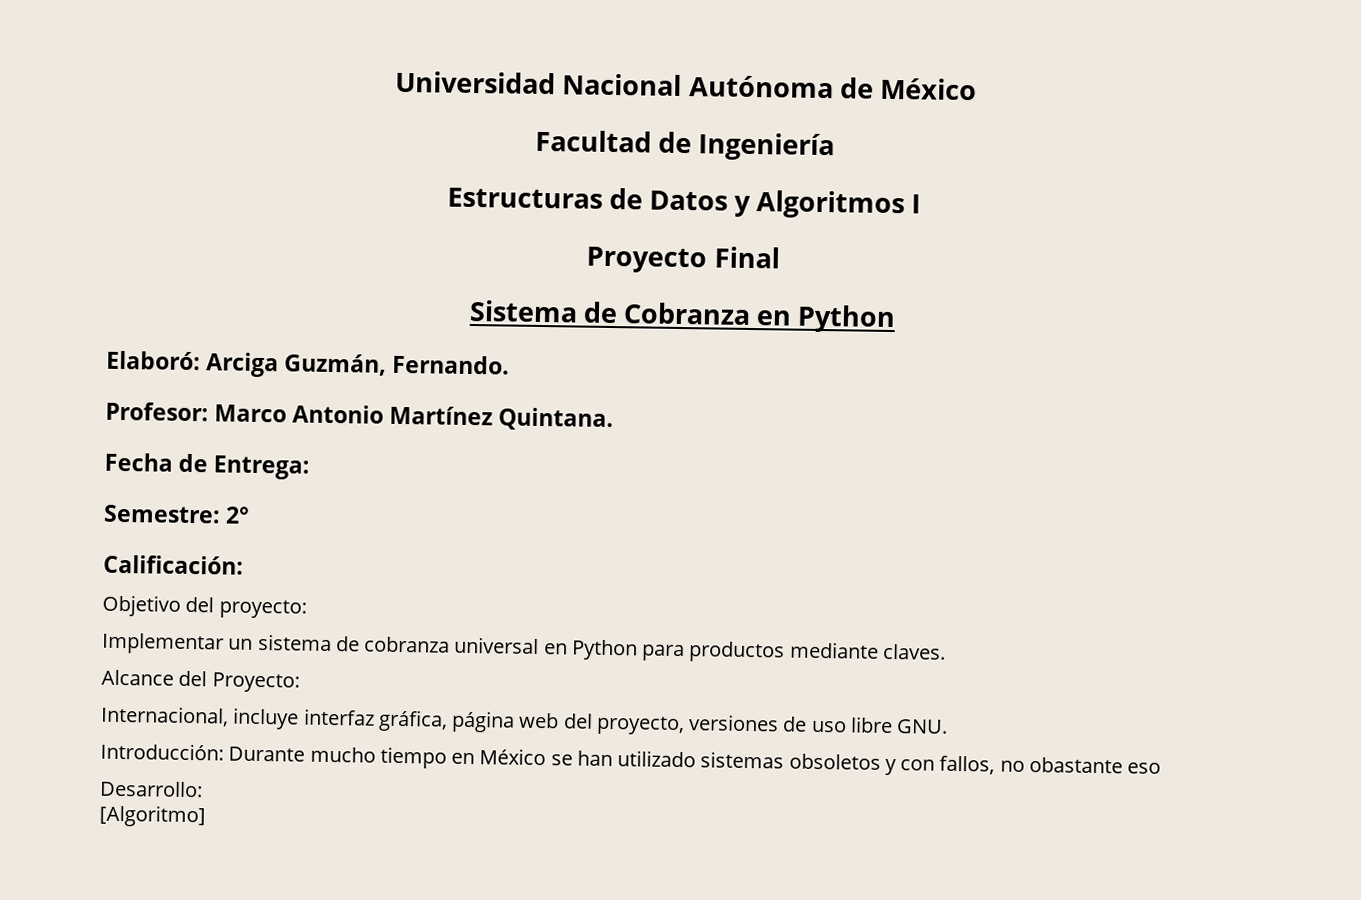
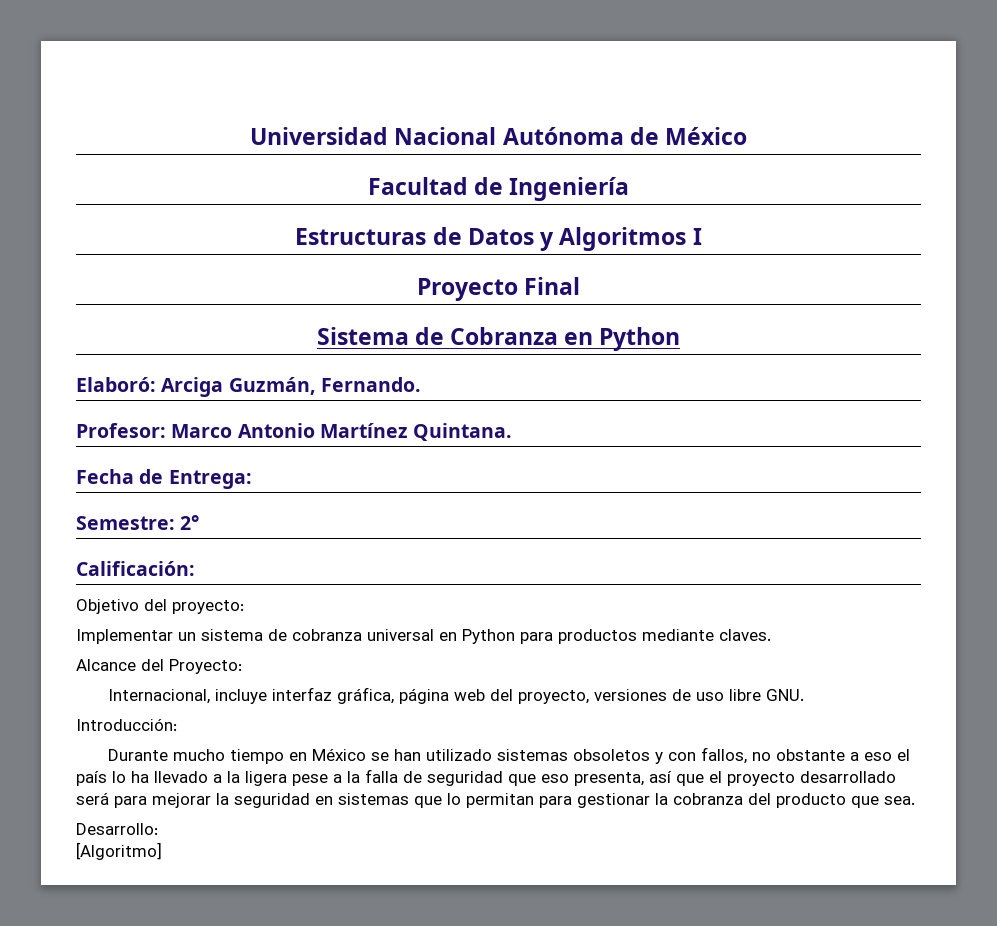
- Introducción: Durante mucho tiempo en México se han utilizado sistemas obsoletos y con fallos, no obastante eso
+ Introducción:
+ Durante mucho tiempo en México se han utilizado sistemas obsoletos y con fallos, no obstante a eso el país lo ha llevado a la ligera pese a la falla de seguridad que eso presenta, así que el proyecto desarrollado será para mejorar la seguridad en sistemas que lo permitan para gestionar la cobranza del producto que sea.

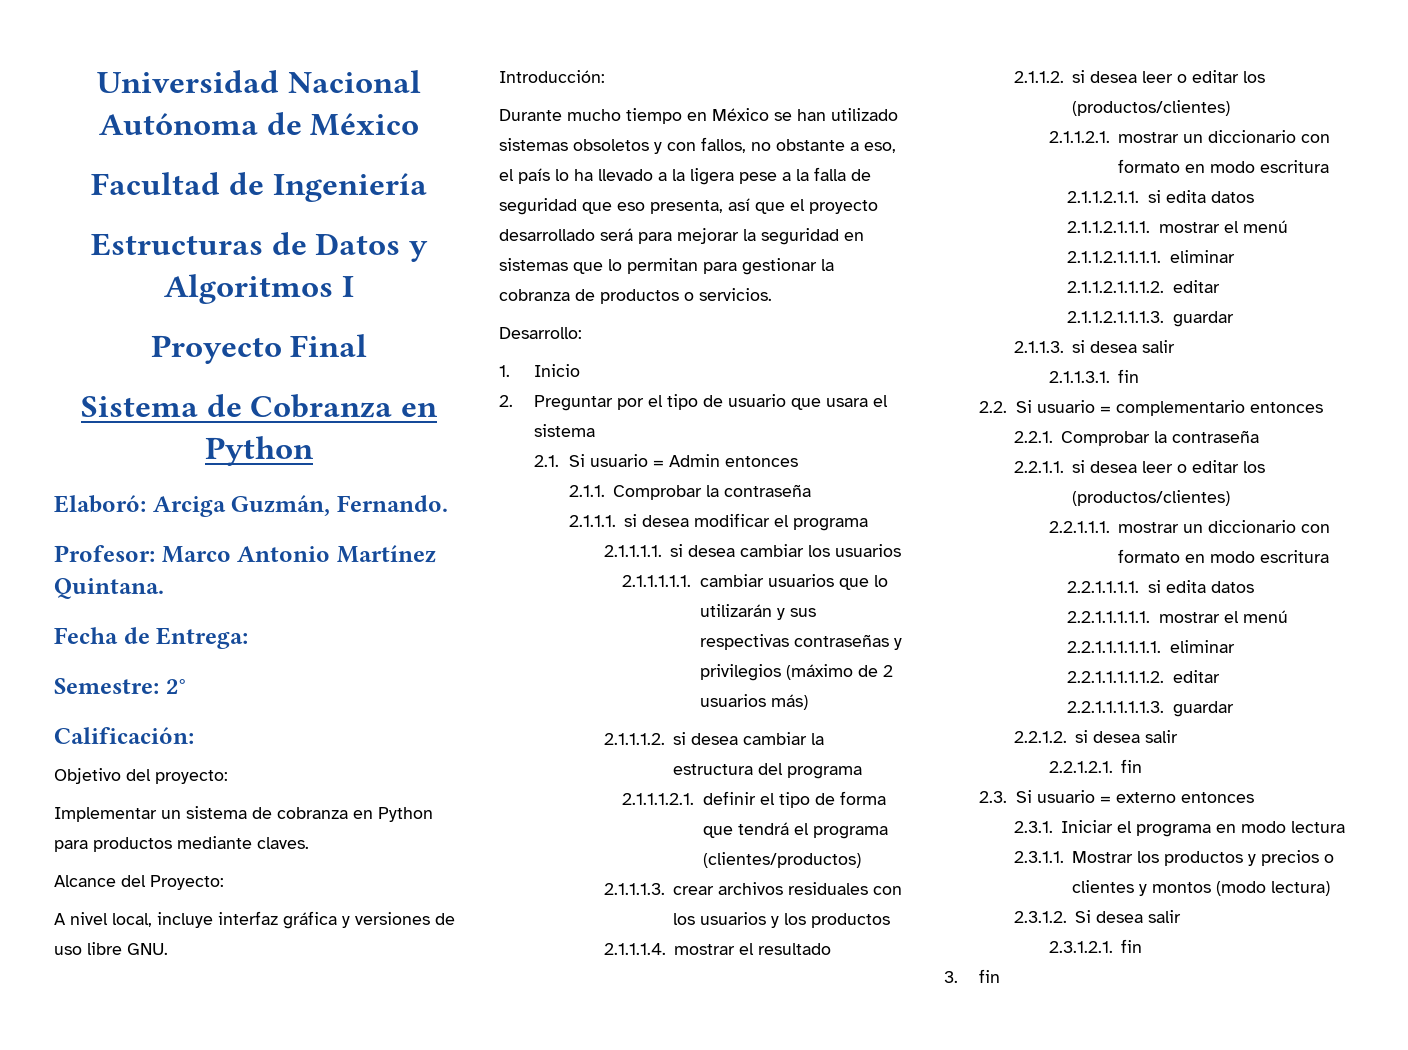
- Implementar un sistema de cobranza universal en Python para productos mediante claves.
+ Implementar un sistema de cobranza en Python para productos mediante claves.
- Internacional, incluye interfaz gráfica, página web del proyecto, versiones de uso libre GNU.
+ A nivel local, incluye interfaz gráfica y versiones de uso libre GNU.
- Durante mucho tiempo en México se han utilizado sistemas obsoletos y con fallos, no obstante a eso el país lo ha llevado a la ligera pese a la falla de seguridad que eso presenta, así que el proyecto desarrollado será para mejorar la seguridad en sistemas que lo permitan para gestionar la cobranza del producto que sea.
+ Durante mucho tiempo en México se han utilizado sistemas obsoletos y con fallos, no obstante a eso, el país lo ha llevado a la ligera pese a la falla de seguridad que eso presenta, así que el proyecto desarrollado será para mejorar la seguridad en sistemas que lo permitan para gestionar la cobranza de productos o servicios.
  Desarrollo:
- [Algoritmo]
+ 1. Inicio
+ 2. Preguntar por el tipo de usuario que usara el sistema
+ 2.1. Si usuario = Admin entonces
+ 2.1.1. Comprobar la contraseña
+ 2.1.1.1. si desea modificar el programa
+ 2.1.1.1.1. si desea cambiar los usuarios
+ 2.1.1.1.1.1. cambiar usuarios que lo utilizarán y sus respectivas contraseñas y privilegios (máximo de 2 usuarios más)
+ 2.1.1.1.2. si desea cambiar la estructura del programa
+ 2.1.1.1.2.1. definir el tipo de forma que tendrá el programa (clientes/productos)
+ 2.1.1.1.3. crear archivos residuales con los usuarios y los productos
+ 2.1.1.1.4. mostrar el resultado
+ 2.1.1.2. si desea leer o editar los (productos/clientes)
+ 2.1.1.2.1. mostrar un diccionario con formato en modo escritura
+ 2.1.1.2.1.1. si edita datos
+ 2.1.1.2.1.1.1. mostrar el menú
+ 2.1.1.2.1.1.1.1. eliminar
+ 2.1.1.2.1.1.1.2. editar
+ 2.1.1.2.1.1.1.3. guardar
+ 2.1.1.3. si desea salir
+ 2.1.1.3.1. fin
+ 2.2. Si usuario = complementario entonces
+ 2.2.1. Comprobar la contraseña
+ 2.2.1.1. si desea leer o editar los (productos/clientes)
+ 2.2.1.1.1. mostrar un diccionario con formato en modo escritura
+ 2.2.1.1.1.1. si edita datos
+ 2.2.1.1.1.1.1. mostrar el menú
+ 2.2.1.1.1.1.1.1. eliminar
+ 2.2.1.1.1.1.1.2. editar
+ 2.2.1.1.1.1.1.3. guardar
+ 2.2.1.2. si desea salir
+ 2.2.1.2.1. fin
+ 2.3. Si usuario = externo entonces
+ 2.3.1. Iniciar el programa en modo lectura
+ 2.3.1.1. Mostrar los productos y precios o clientes y montos (modo lectura)
+ 2.3.1.2. Si desea salir
+ 2.3.1.2.1. fin
+ 3. fin

